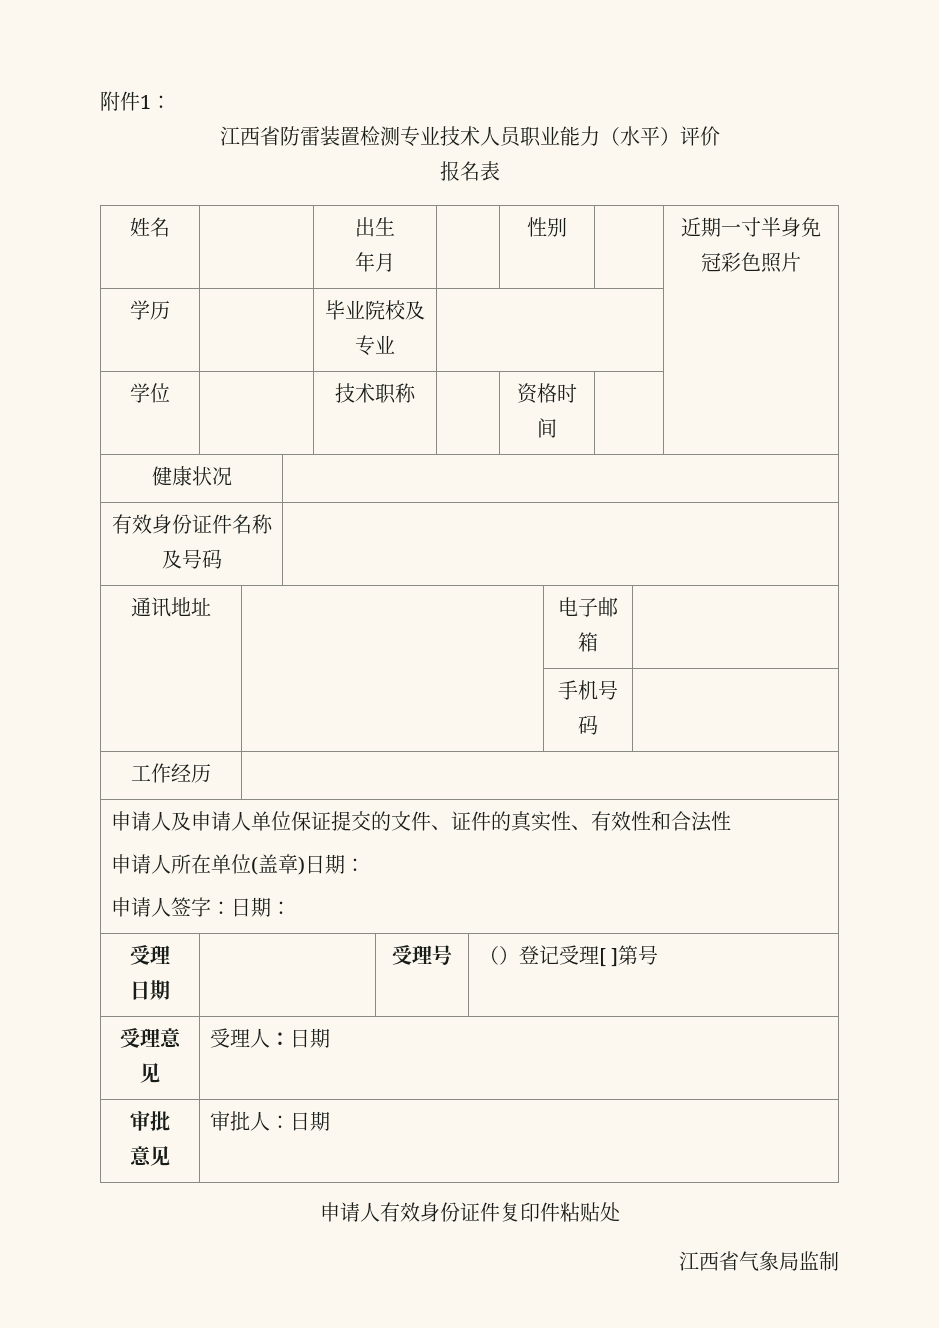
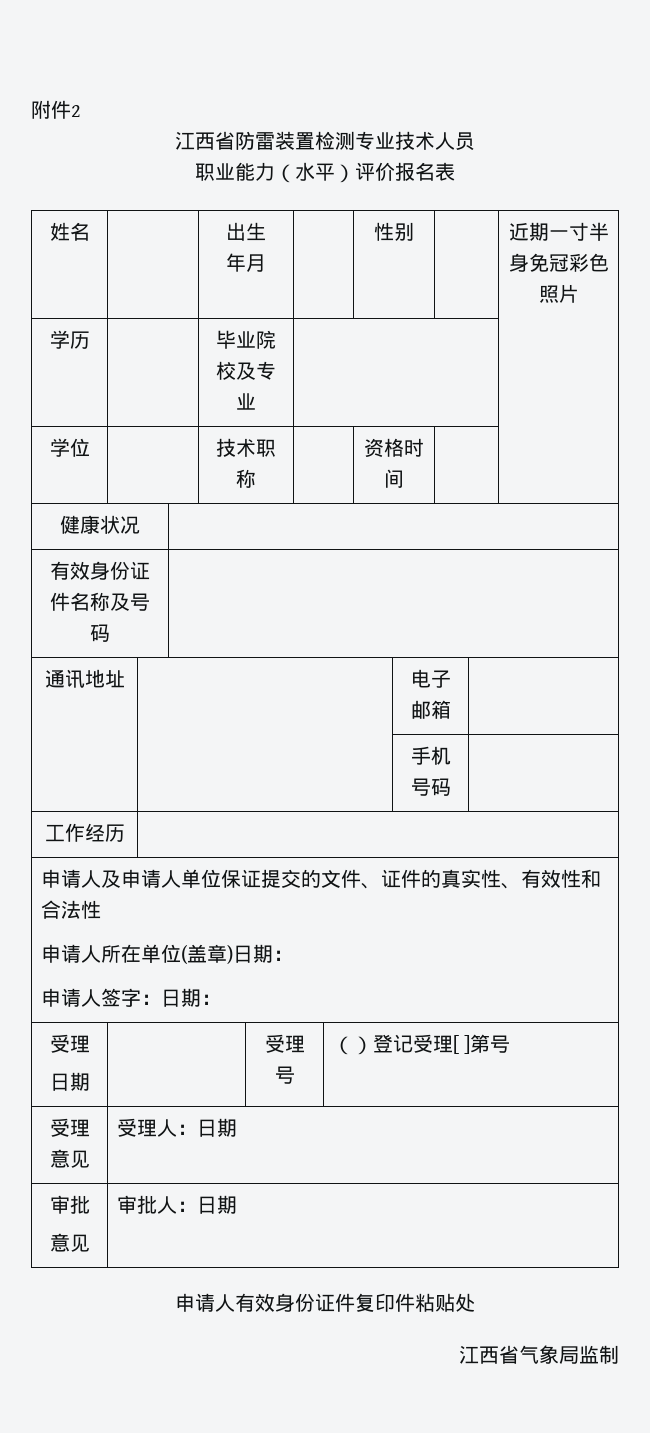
- 附件1：
+ 附件2
- 江西省防雷装置检测专业技术人员职业能力（水平）评价
- 报名表
+ 江西省防雷装置检测专业技术人员
+ 职业能力（水平）评价报名表

